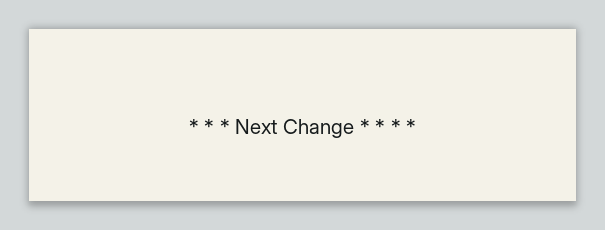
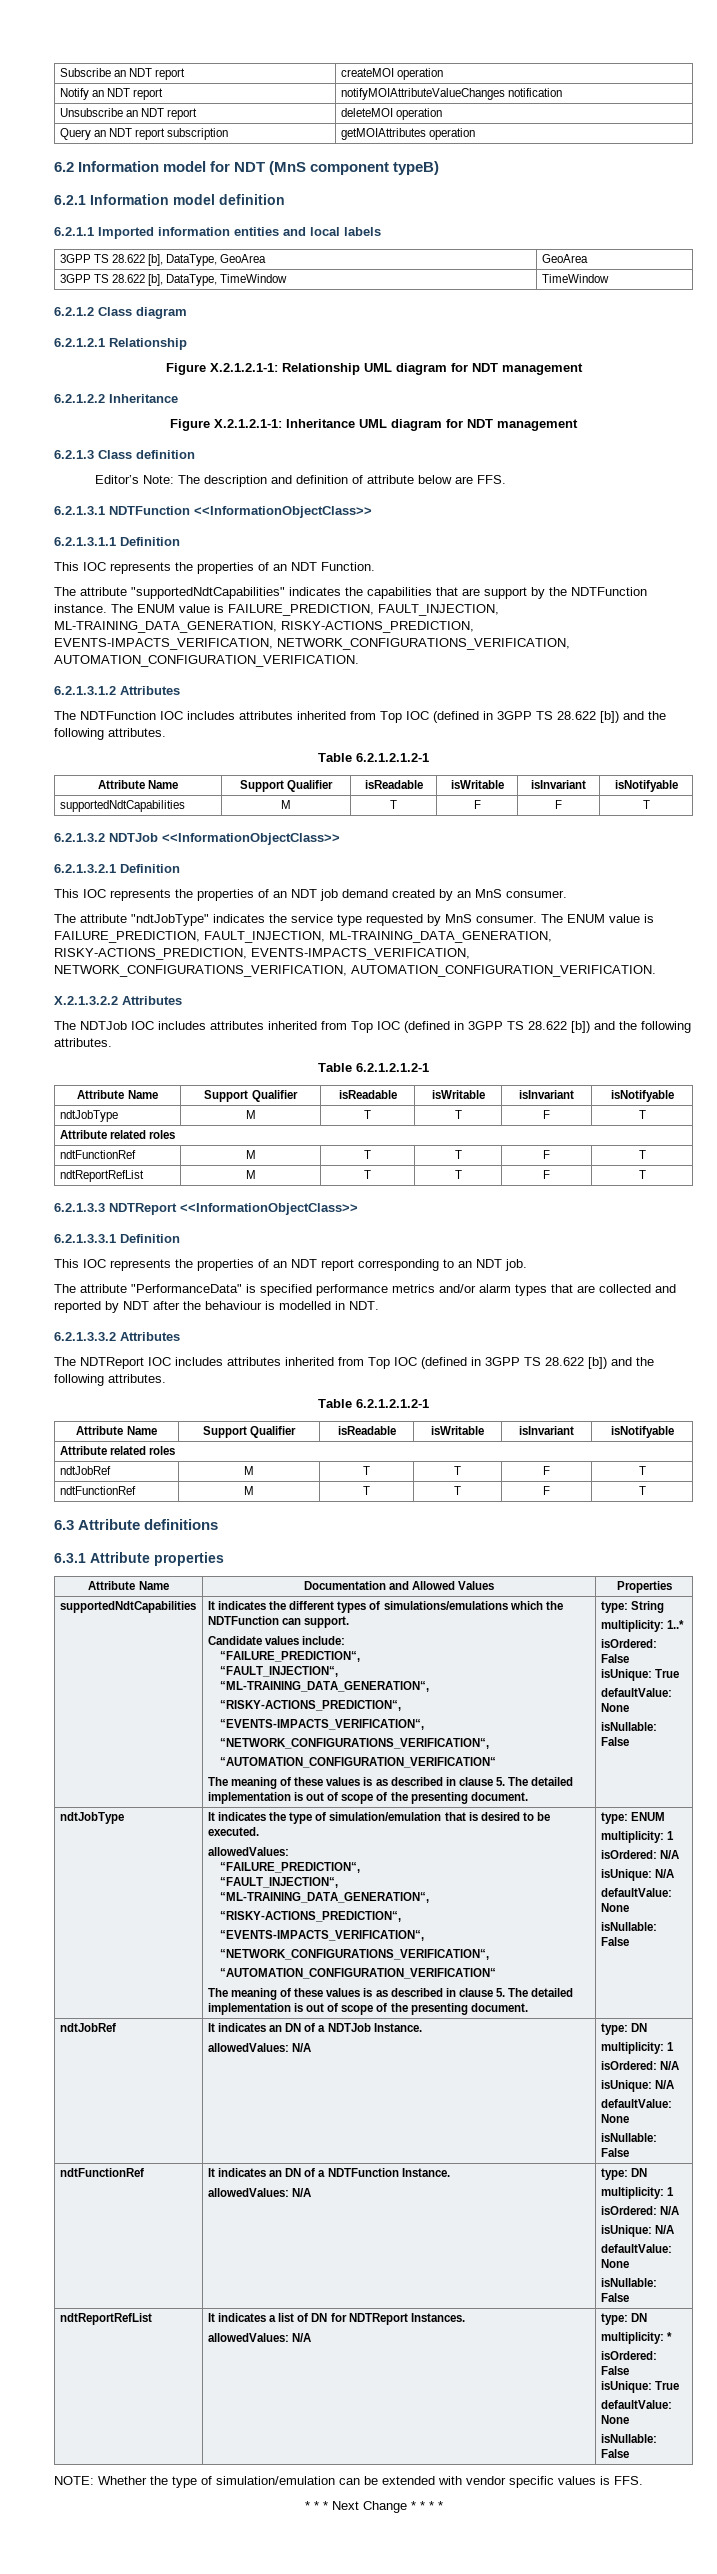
+ Subscribe an NDT report | createMOI operation
+ Notify an NDT report | notifyMOIAttributeValueChanges notification
+ Unsubscribe an NDT report | deleteMOI operation
+ Query an NDT report subscription | getMOIAttributes operation
+ 6.2 Information model for NDT (MnS component typeB)
+ 6.2.1 Information model definition
+ 6.2.1.1 Imported information entities and local labels
+ 3GPP TS 28.622 [b], DataType, GeoArea | GeoArea
+ 3GPP TS 28.622 [b], DataType, TimeWindow | TimeWindow
+ 6.2.1.2 Class diagram
+ 6.2.1.2.1 Relationship
+ Figure X.2.1.2.1-1: Relationship UML diagram for NDT management
+ 6.2.1.2.2 Inheritance
+ Figure X.2.1.2.1-1: Inheritance UML diagram for NDT management
+ 6.2.1.3 Class definition
+ Editor’s Note: The description and definition of attribute below are FFS.
+ 6.2.1.3.1 NDTFunction <<InformationObjectClass>>
+ 6.2.1.3.1.1 Definition
+ This IOC represents the properties of an NDT Function.
+ The attribute "supportedNdtCapabilities" indicates the capabilities that are support by the NDTFunction instance. The ENUM value is FAILURE_PREDICTION, FAULT_INJECTION, ML-TRAINING_DATA_GENERATION, RISKY-ACTIONS_PREDICTION, EVENTS-IMPACTS_VERIFICATION, NETWORK_CONFIGURATIONS_VERIFICATION, AUTOMATION_CONFIGURATION_VERIFICATION.
+ 6.2.1.3.1.2 Attributes
+ The NDTFunction IOC includes attributes inherited from Top IOC (defined in 3GPP TS 28.622 [b]) and the following attributes.
+ Table 6.2.1.2.1.2-1
+ Attribute Name | Support Qualifier | isReadable | isWritable | isInvariant | isNotifyable
+ supportedNdtCapabilities | M | T | F | F | T
+ 6.2.1.3.2 NDTJob <<InformationObjectClass>>
+ 6.2.1.3.2.1 Definition
+ This IOC represents the properties of an NDT job demand created by an MnS consumer.
+ The attribute "ndtJobType" indicates the service type requested by MnS consumer. The ENUM value is FAILURE_PREDICTION, FAULT_INJECTION, ML-TRAINING_DATA_GENERATION, RISKY-ACTIONS_PREDICTION, EVENTS-IMPACTS_VERIFICATION, NETWORK_CONFIGURATIONS_VERIFICATION, AUTOMATION_CONFIGURATION_VERIFICATION.
+ X.2.1.3.2.2 Attributes
+ The NDTJob IOC includes attributes inherited from Top IOC (defined in 3GPP TS 28.622 [b]) and the following attributes.
+ Table 6.2.1.2.1.2-1
+ Attribute Name | Support Qualifier | isReadable | isWritable | isInvariant | isNotifyable
+ ndtJobType | M | T | T | F | T
+ Attribute related roles
+ ndtFunctionRef | M | T | T | F | T
+ ndtReportRefList | M | T | T | F | T
+ 6.2.1.3.3 NDTReport <<InformationObjectClass>>
+ 6.2.1.3.3.1 Definition
+ This IOC represents the properties of an NDT report corresponding to an NDT job.
+ The attribute "PerformanceData" is specified performance metrics and/or alarm types that are collected and reported by NDT after the behaviour is modelled in NDT.
+ 6.2.1.3.3.2 Attributes
+ The NDTReport IOC includes attributes inherited from Top IOC (defined in 3GPP TS 28.622 [b]) and the following attributes.
+ Table 6.2.1.2.1.2-1
+ Attribute Name | Support Qualifier | isReadable | isWritable | isInvariant | isNotifyable
+ Attribute related roles
+ ndtJobRef | M | T | T | F | T
+ ndtFunctionRef | M | T | T | F | T
+ 6.3 Attribute definitions
+ 6.3.1 Attribute properties
+ Attribute Name | Documentation and Allowed Values | Properties
+ supportedNdtCapabilities | It indicates the different types of simulations/emulations which the NDTFunction can support.
+ Candidate values include:
+ “FAILURE_PREDICTION“,
+ “FAULT_INJECTION“,
+ “ML-TRAINING_DATA_GENERATION“,
+ “RISKY-ACTIONS_PREDICTION“,
+ “EVENTS-IMPACTS_VERIFICATION“,
+ “NETWORK_CONFIGURATIONS_VERIFICATION“,
+ “AUTOMATION_CONFIGURATION_VERIFICATION“
+ The meaning of these values is as described in clause 5. The detailed implementation is out of scope of the presenting document. | type: String
+ multiplicity: 1..*
+ isOrdered: False
+ isUnique: True
+ defaultValue: None
+ isNullable: False
+ ndtJobType | It indicates the type of simulation/emulation that is desired to be executed.
+ allowedValues:
+ “FAILURE_PREDICTION“,
+ “FAULT_INJECTION“,
+ “ML-TRAINING_DATA_GENERATION“,
+ “RISKY-ACTIONS_PREDICTION“,
+ “EVENTS-IMPACTS_VERIFICATION“,
+ “NETWORK_CONFIGURATIONS_VERIFICATION“,
+ “AUTOMATION_CONFIGURATION_VERIFICATION“
+ The meaning of these values is as described in clause 5. The detailed implementation is out of scope of the presenting document. | type: ENUM
+ multiplicity: 1
+ isOrdered: N/A
+ isUnique: N/A
+ defaultValue: None
+ isNullable: False
+ ndtJobRef | It indicates an DN of a NDTJob Instance.
+ allowedValues: N/A | type: DN
+ multiplicity: 1
+ isOrdered: N/A
+ isUnique: N/A
+ defaultValue: None
+ isNullable: False
+ ndtFunctionRef | It indicates an DN of a NDTFunction Instance.
+ allowedValues: N/A | type: DN
+ multiplicity: 1
+ isOrdered: N/A
+ isUnique: N/A
+ defaultValue: None
+ isNullable: False
+ ndtReportRefList | It indicates a list of DN for NDTReport Instances.
+ allowedValues: N/A | type: DN
+ multiplicity: *
+ isOrdered: False
+ isUnique: True
+ defaultValue: None
+ isNullable: False
+ NOTE: Whether the type of simulation/emulation can be extended with vendor specific values is FFS.

